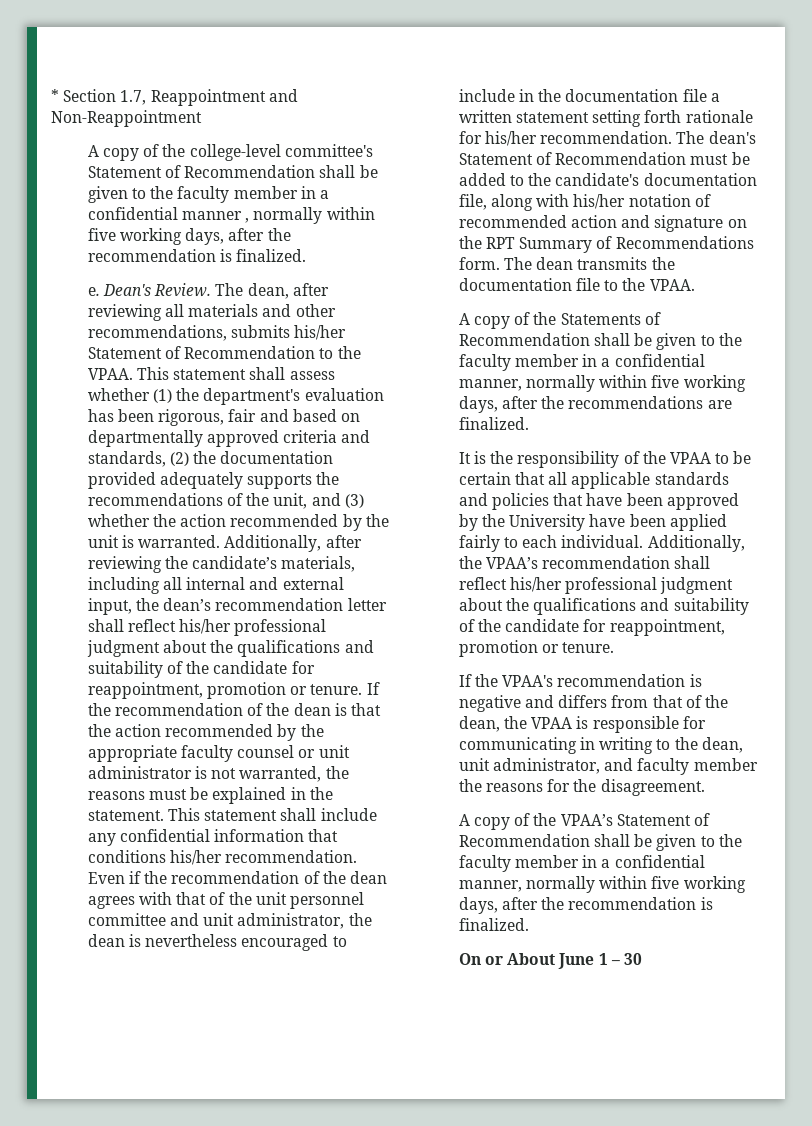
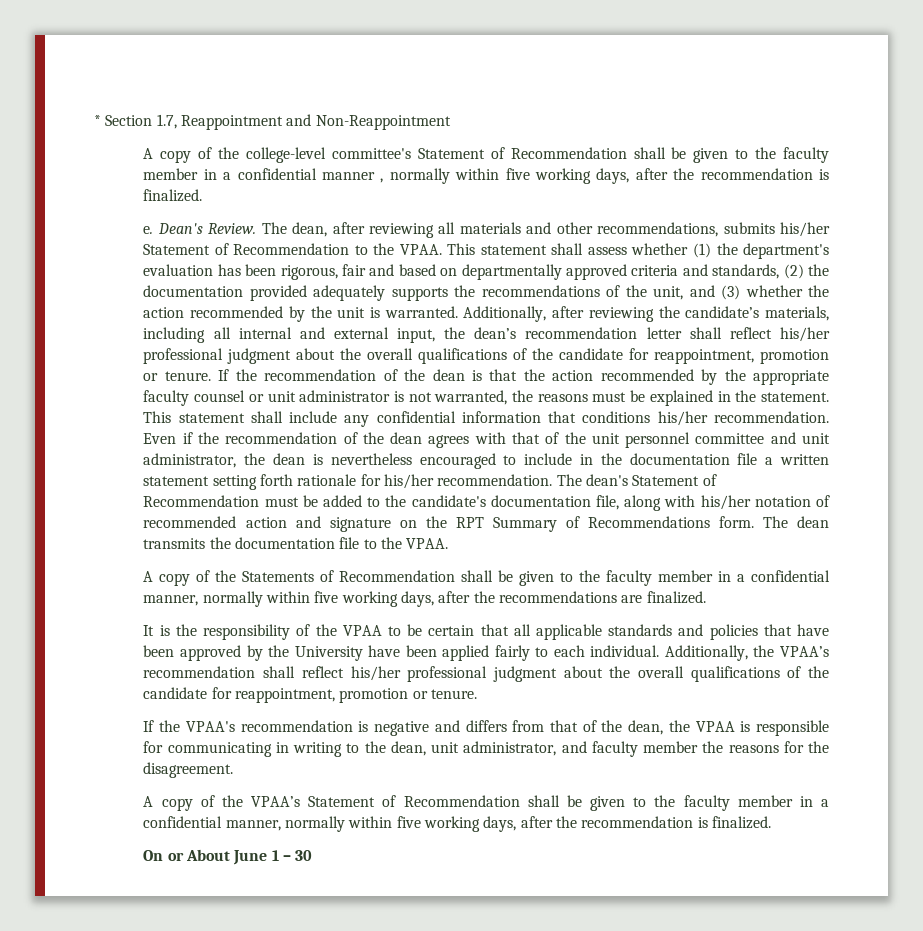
- Additionally, after reviewing the candidate’s materials, including all internal and external input, the dean’s recommendation letter shall reflect his/her professional judgment about the qualifications and suitability of the candidate for reappointment, promotion or tenure.
+ Additionally, after reviewing the candidate’s materials, including all internal and external input, the dean’s recommendation letter shall reflect his/her professional judgment about the overall qualifications of the candidate for reappointment, promotion or tenure.
- Additionally, the VPAA’s recommendation shall reflect his/her professional judgment about the qualifications and suitability of the candidate for reappointment, promotion or tenure.
+ Additionally, the VPAA’s recommendation shall reflect his/her professional judgment about the overall qualifications of the candidate for reappointment, promotion or tenure.

